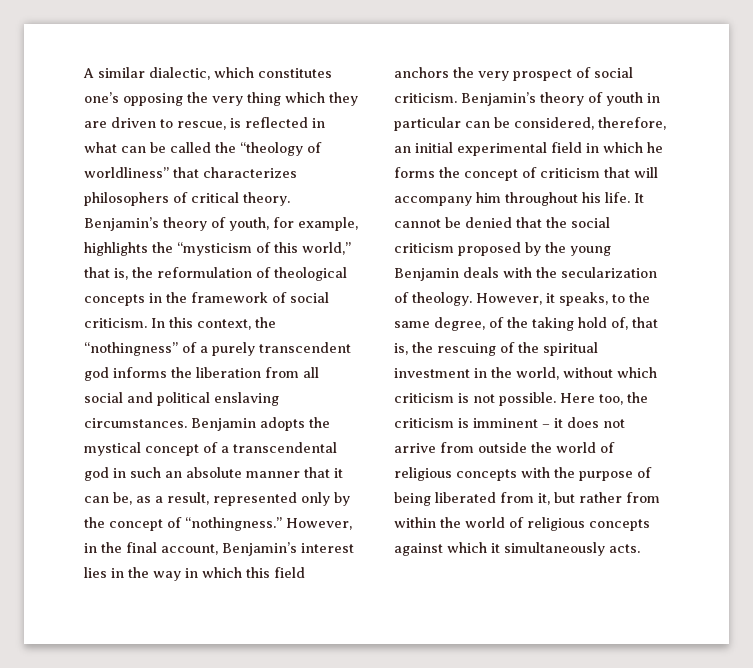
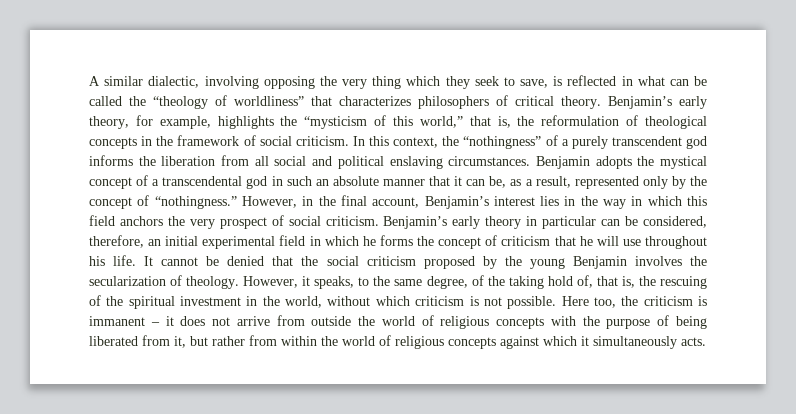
- A similar dialectic, which constitutes one’s opposing the very thing which they are driven to rescue, is reflected in what can be called the “theology of worldliness” that characterizes philosophers of critical theory.
+ A similar dialectic, involving opposing the very thing which they seek to save, is reflected in what can be called the “theology of worldliness” that characterizes philosophers of critical theory.
- Benjamin’s theory of youth, for example, highlights the “mysticism of this world,” that is, the reformulation of theological concepts in the framework of social criticism.
+ Benjamin’s early theory, for example, highlights the “mysticism of this world,” that is, the reformulation of theological concepts in the framework of social criticism.
- Benjamin’s theory of youth in particular can be considered, therefore, an initial experimental field in which he forms the concept of criticism that will accompany him throughout his life.
+ Benjamin’s early theory in particular can be considered, therefore, an initial experimental field in which he forms the concept of criticism that he will use throughout his life.
- It cannot be denied that the social criticism proposed by the young Benjamin deals with the secularization of theology.
+ It cannot be denied that the social criticism proposed by the young Benjamin involves the secularization of theology.
- Here too, the criticism is imminent – it does not arrive from outside the world of religious concepts with the purpose of being liberated from it, but rather from within the world of religious concepts against which it simultaneously acts.
+ Here too, the criticism is immanent – it does not arrive from outside the world of religious concepts with the purpose of being liberated from it, but rather from within the world of religious concepts against which it simultaneously acts.

